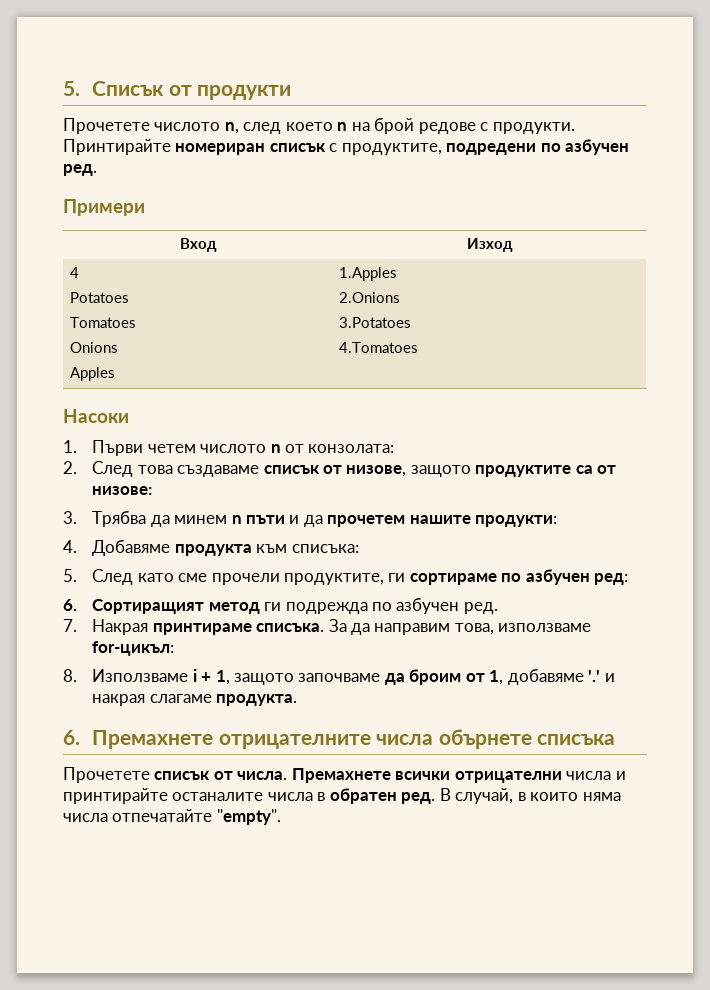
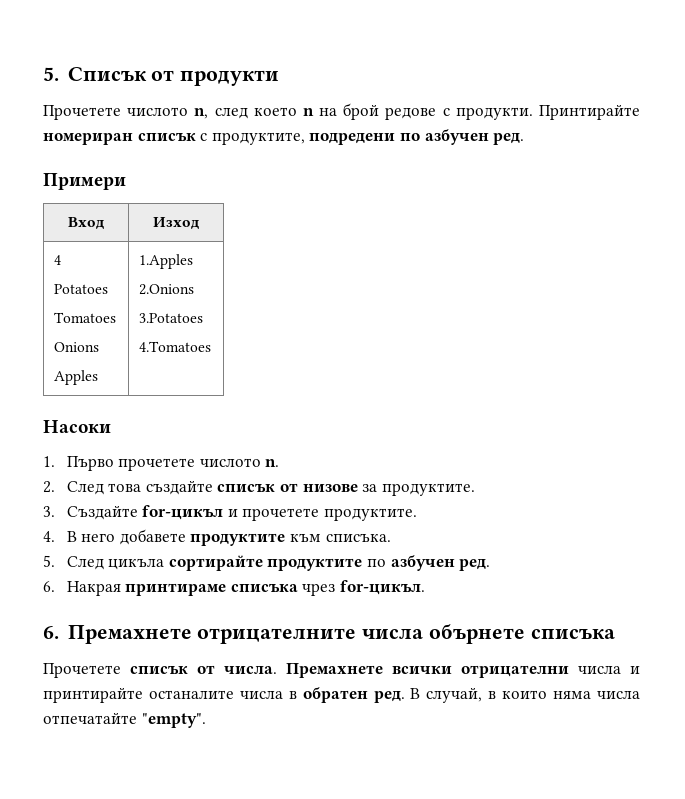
- 1. Първи четем числото n от конзолата:
+ 1. Първо прочетете числото n.
- 2. След това създаваме списък от низове, защото продуктите са от низове:
- 3. Трябва да минем n пъти и да прочетем нашите продукти:
- 4. Добавяме продукта към списъка:
- 5. След като сме прочели продуктите, ги сортираме по азбучен ред:
- 6. Сортиращият метод ги подрежда по азбучен ред.
- 7. Накрая принтираме списъка. За да направим това, използваме for-цикъл:
- 8. Използваме i + 1, защото започваме да броим от 1, добавяме '.' и накрая слагаме продукта.
+ 2. След това създайте списък от низове за продуктите.
+ 3. Създайте for-цикъл и прочетете продуктите.
+ 4. В него добавете продуктите към списъка.
+ 5. След цикъла сортирайте продуктите по азбучен ред.
+ 6. Накрая принтираме списъка чрез for-цикъл.

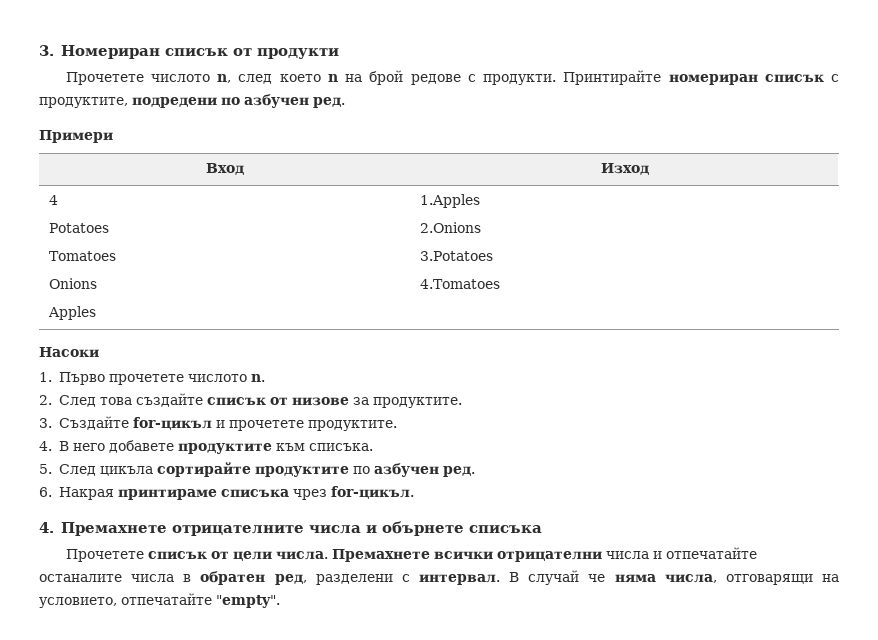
- 5. Списък от продукти
+ 3. Номериран списък от продукти
- 6. Премахнете отрицателните числа обърнете списъка
+ 4. Премахнете отрицателните числа и обърнете списъка
- Прочетете списък от числа.
+ Прочетете списък от цели числа.
- Премахнете всички отрицателни числа и принтирайте останалите числа в обратен ред. В случай, в които няма числа отпечатайте "empty".
+ Премахнете всички отрицателни числа и отпечатайте останалите числа в обратен ред, разделени с интервал. В случай че няма числа, отговарящи на условието, отпечатайте "empty".

